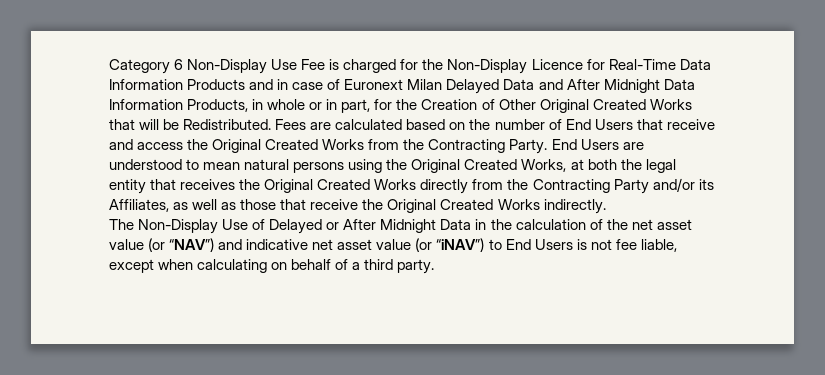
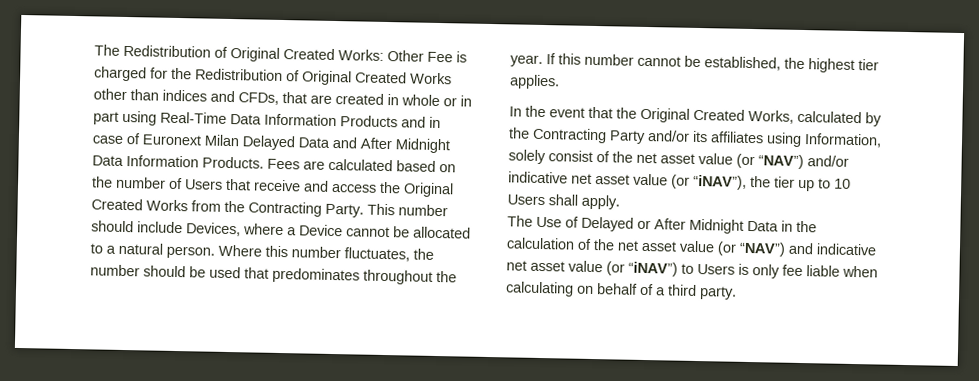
- Category 6 Non-Display Use Fee is charged for the Non-Display Licence for Real-Time Data Information Products and in case of Euronext Milan Delayed Data and After Midnight Data Information Products, in whole or in part, for the Creation of Other Original Created Works that will be Redistributed.
+ The Redistribution of Original Created Works: Other Fee is charged for the Redistribution of Original Created Works other than indices and CFDs, that are created in whole or in part using Real-Time Data Information Products and in case of Euronext Milan Delayed Data and After Midnight Data Information Products.
- Fees are calculated based on the number of End Users that receive and access the Original Created Works from the Contracting Party.
+ Fees are calculated based on the number of Users that receive and access the Original Created Works from the Contracting Party.
- End Users are understood to mean natural persons using the Original Created Works, at both the legal entity that receives the Original Created Works directly from the Contracting Party and/or its Affiliates, as well as those that receive the Original Created Works indirectly.
- The Non-Display Use of Delayed or After Midnight Data in the calculation of the net asset value (or “NAV”) and indicative net asset value (or “iNAV”) to End Users is not fee liable, except when calculating on behalf of a third party.
+ This number should include Devices, where a Device cannot be allocated to a natural person. Where this number fluctuates, the number should be used that predominates throughout the year. If this number cannot be established, the highest tier applies.
+ In the event that the Original Created Works, calculated by the Contracting Party and/or its affiliates using Information, solely consist of the net asset value (or “NAV”) and/or indicative net asset value (or “iNAV”), the tier up to 10 Users shall apply.
+ The Use of Delayed or After Midnight Data in the calculation of the net asset value (or “NAV”) and indicative net asset value (or “iNAV”) to Users is only fee liable when calculating on behalf of a third party.

